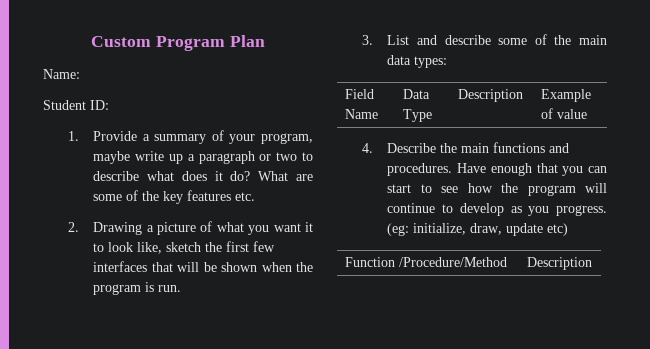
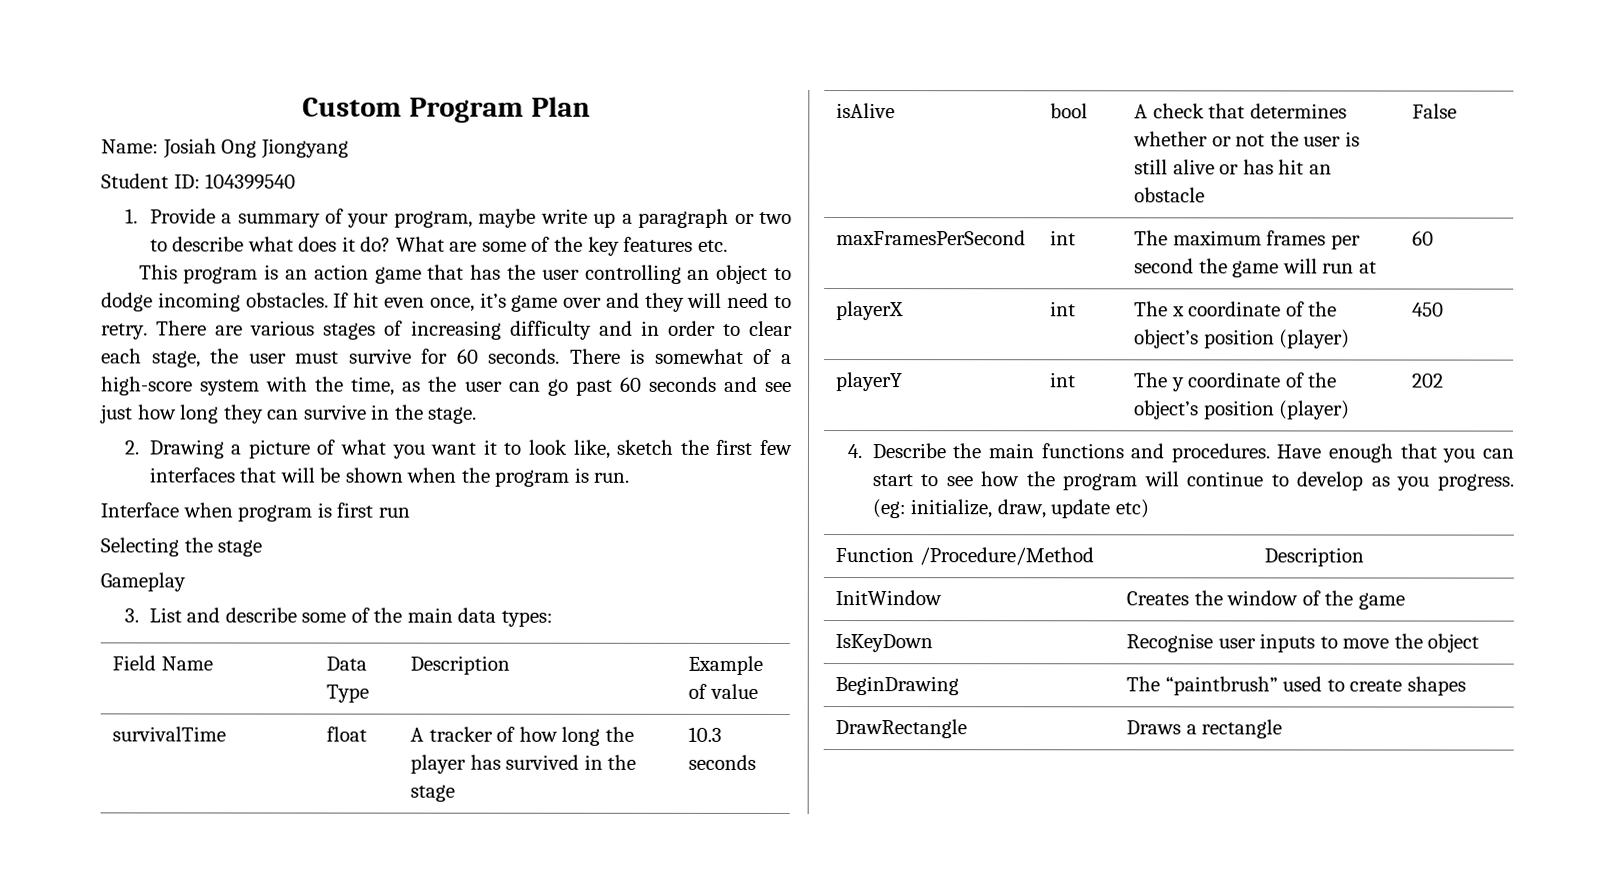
- Name:
+ Name: Josiah Ong Jiongyang
- Student ID:
+ Student ID: 104399540
+ This program is an action game that has the user controlling an object to dodge incoming obstacles. If hit even once, it’s game over and they will need to retry. There are various stages of increasing difficulty and in order to clear each stage, the user must survive for 60 seconds. There is somewhat of a high-score system with the time, as the user can go past 60 seconds and see just how long they can survive in the stage.
+ Interface when program is first run
+ Selecting the stage
+ Gameplay
+ survivalTime | float | A tracker of how long the player has survived in the stage | 10.3 seconds
+ isAlive | bool | A check that determines whether or not the user is still alive or has hit an obstacle | False
+ maxFramesPerSecond | int | The maximum frames per second the game will run at | 60
+ playerX | int | The x coordinate of the object’s position (player) | 450
+ playerY | int | The y coordinate of the object’s position (player) | 202
+ InitWindow | Creates the window of the game
+ IsKeyDown | Recognise user inputs to move the object
+ BeginDrawing | The “paintbrush” used to create shapes
+ DrawRectangle | Draws a rectangle

